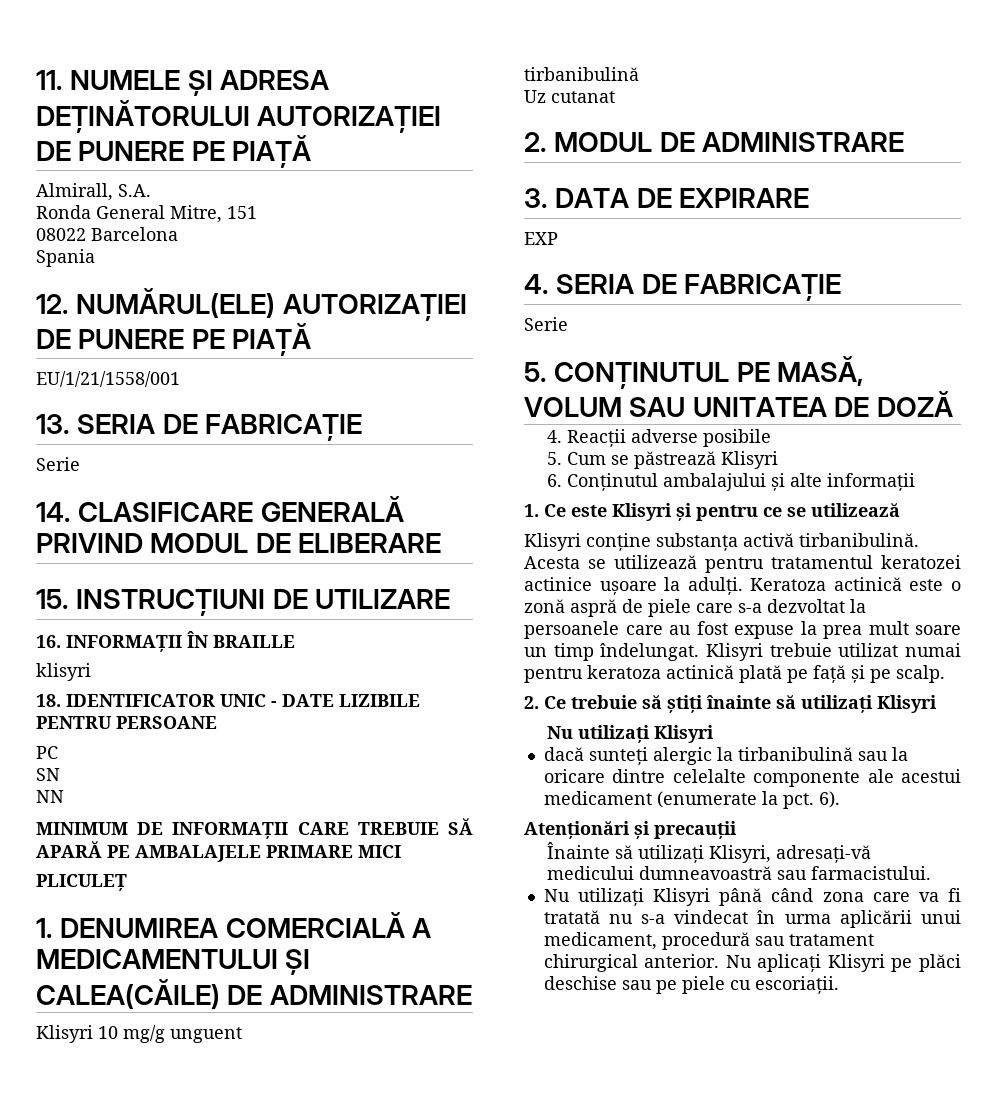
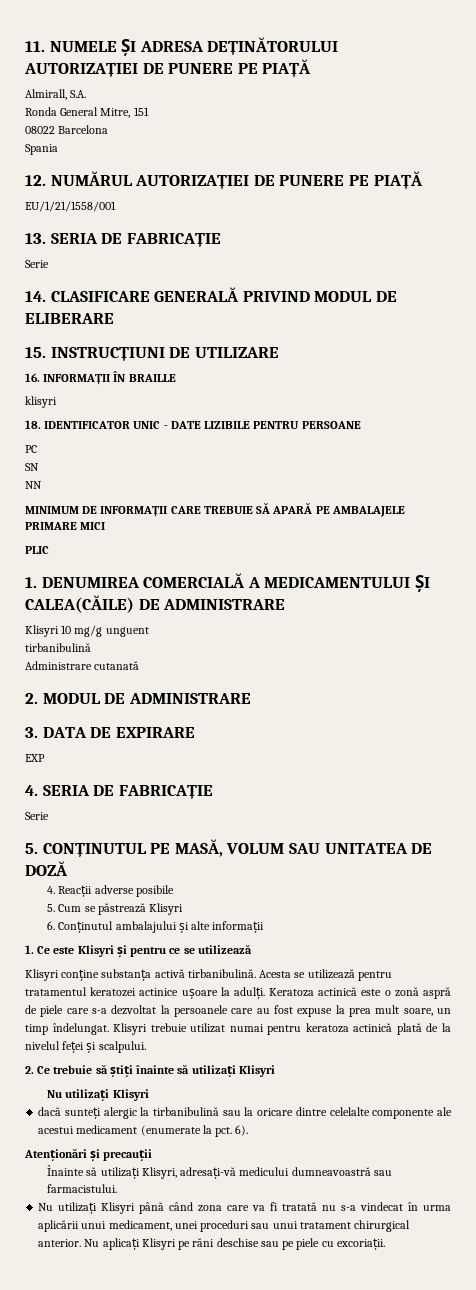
- 12. NUMĂRUL(ELE) AUTORIZAȚIEI DE PUNERE PE PIAȚĂ
+ 12. NUMĂRUL AUTORIZAȚIEI DE PUNERE PE PIAȚĂ
- PLICULEȚ
+ PLIC
- Uz cutanat
+ Administrare cutanată
- Keratoza actinică este o zonă aspră de piele care s-a dezvoltat la persoanele care au fost expuse la prea mult soare un timp îndelungat.
+ Keratoza actinică este o zonă aspră de piele care s-a dezvoltat la persoanele care au fost expuse la prea mult soare, un timp îndelungat.
- Klisyri trebuie utilizat numai pentru keratoza actinică plată pe față și pe scalp.
+ Klisyri trebuie utilizat numai pentru keratoza actinică plată de la nivelul feței și scalpului.
- Nu utilizați Klisyri până când zona care va fi tratată nu s-a vindecat în urma aplicării unui medicament, procedură sau tratament chirurgical anterior.
+ Nu utilizați Klisyri până când zona care va fi tratată nu s-a vindecat în urma aplicării unui medicament, unei proceduri sau unui tratament chirurgical anterior.
- Nu aplicați Klisyri pe plăci deschise sau pe piele cu escoriații.
+ Nu aplicați Klisyri pe răni deschise sau pe piele cu excoriații.

